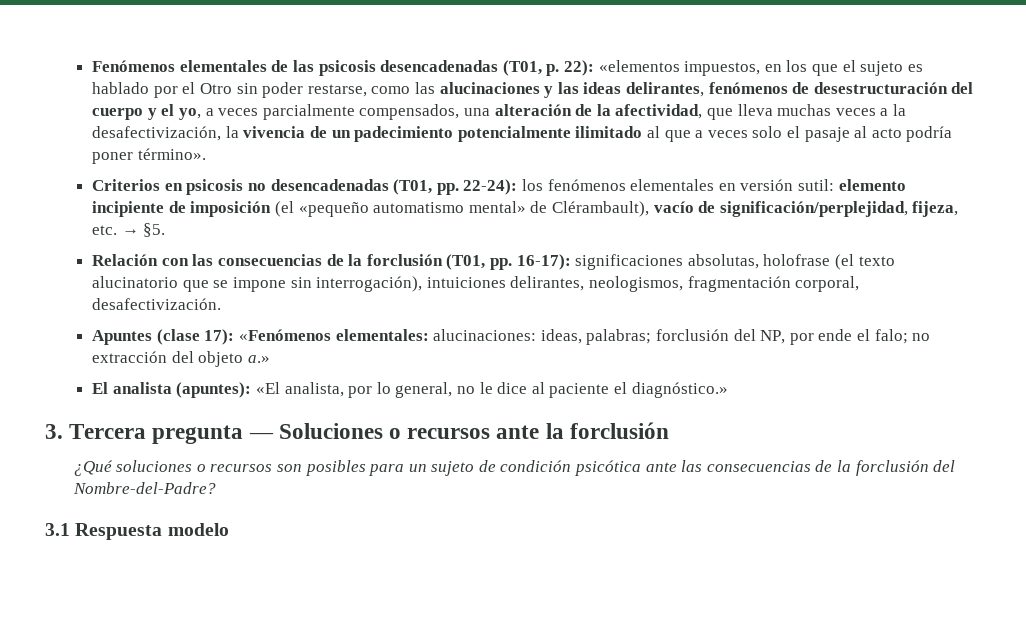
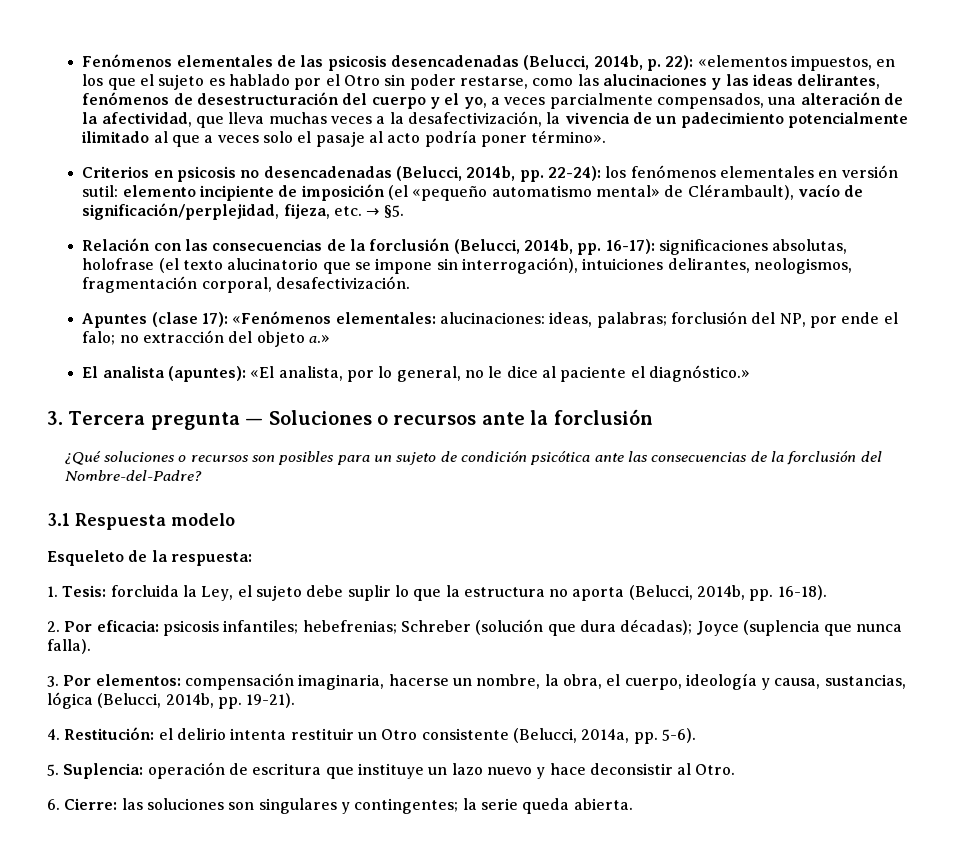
- Fenómenos elementales de las psicosis desencadenadas (T01, p. 22):
+ Fenómenos elementales de las psicosis desencadenadas (Belucci, 2014b, p. 22):
- Criterios en psicosis no desencadenadas (T01, pp. 22-24): los fenómenos elementales en versión sutil: elemento incipiente de imposición (el «pequeño automatismo mental» de Clérambault), vacío de significación/perplejidad, fijeza, etc. → §5.
+ Criterios en psicosis no desencadenadas (Belucci, 2014b, pp. 22-24): los fenómenos elementales en versión sutil: elemento incipiente de imposición (el «pequeño automatismo mental» de Clérambault), vacío de significación/perplejidad, fijeza, etc. → §5.
- Relación con las consecuencias de la forclusión (T01, pp. 16-17): significaciones absolutas, holofrase (el texto alucinatorio que se impone sin interrogación), intuiciones delirantes, neologismos, fragmentación corporal, desafectivización.
+ Relación con las consecuencias de la forclusión (Belucci, 2014b, pp. 16-17): significaciones absolutas, holofrase (el texto alucinatorio que se impone sin interrogación), intuiciones delirantes, neologismos, fragmentación corporal, desafectivización.
+ Esqueleto de la respuesta:
+ 1. Tesis: forcluida la Ley, el sujeto debe suplir lo que la estructura no aporta (Belucci, 2014b, pp. 16-18).
+ 2. Por eficacia: psicosis infantiles; hebefrenias; Schreber (solución que dura décadas); Joyce (suplencia que nunca falla).
+ 3. Por elementos: compensación imaginaria, hacerse un nombre, la obra, el cuerpo, ideología y causa, sustancias, lógica (Belucci, 2014b, pp. 19-21).
+ 4. Restitución: el delirio intenta restituir un Otro consistente (Belucci, 2014a, pp. 5-6).
+ 5. Suplencia: operación de escritura que instituye un lazo nuevo y hace deconsistir al Otro.
+ 6. Cierre: las soluciones son singulares y contingentes; la serie queda abierta.

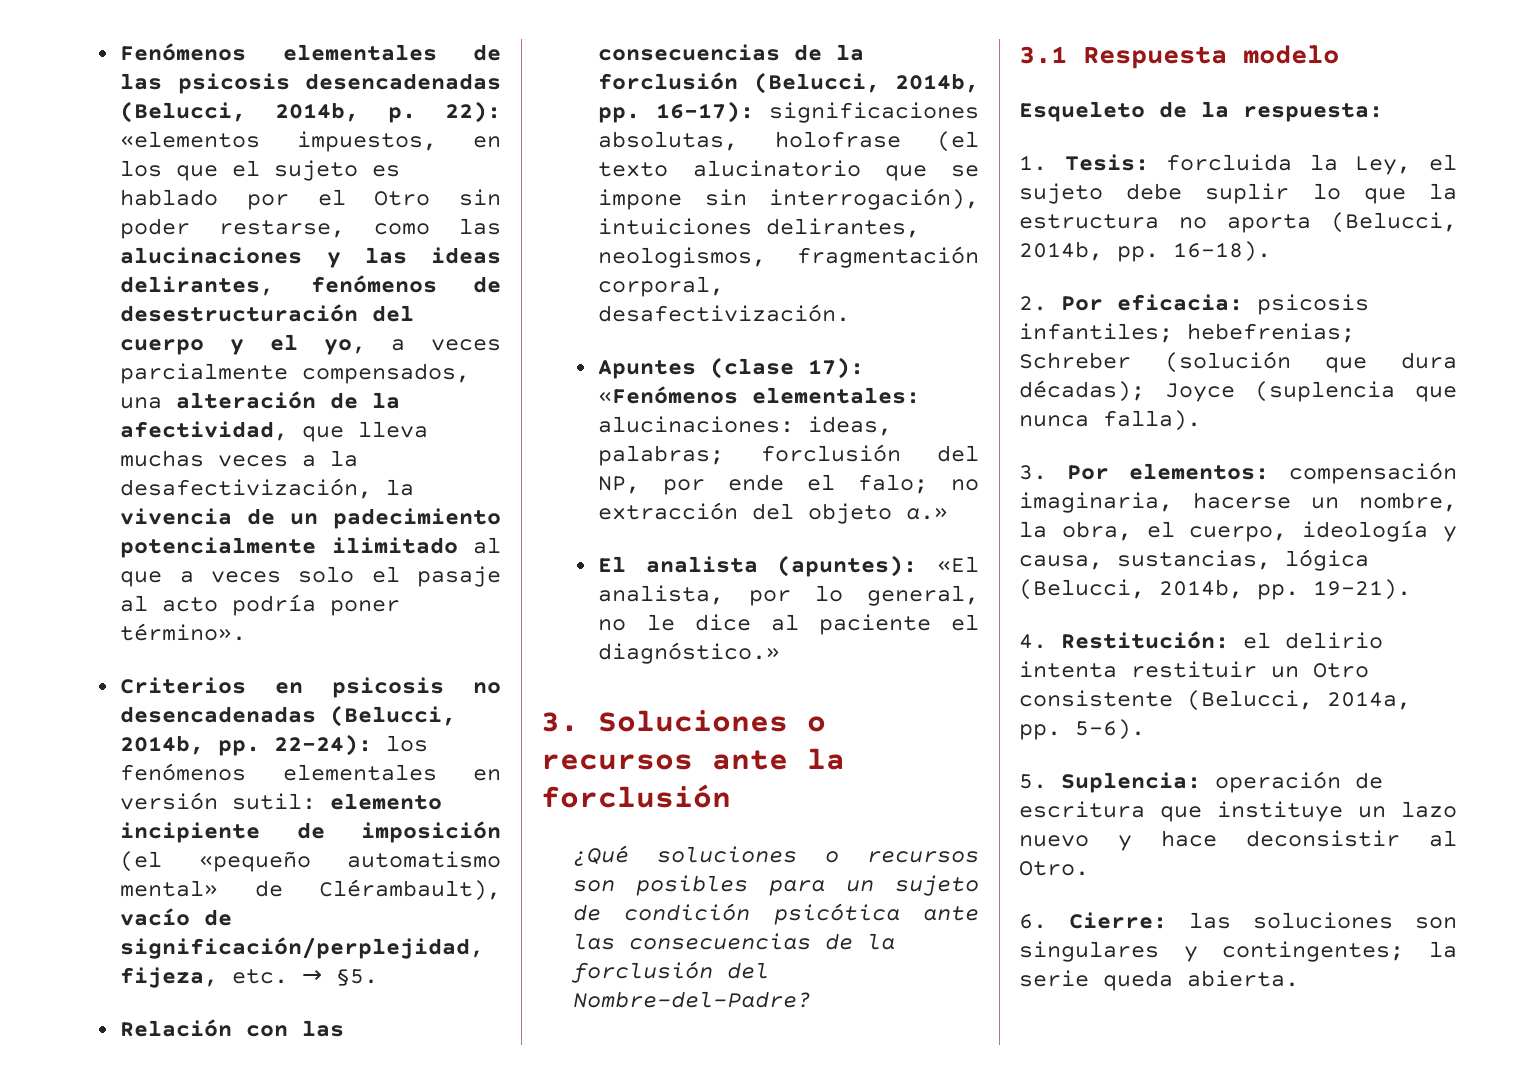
- 3. Tercera pregunta — Soluciones o recursos ante la forclusión
+ 3. Soluciones o recursos ante la forclusión

